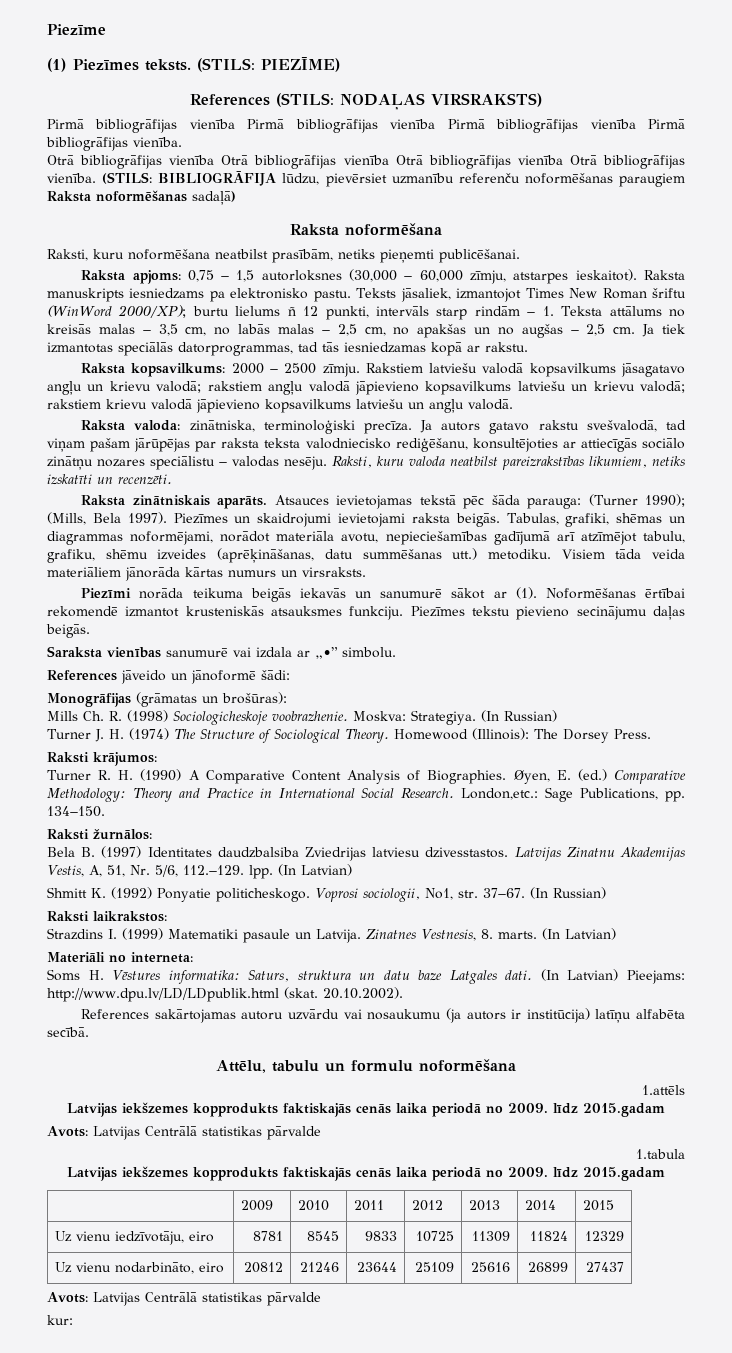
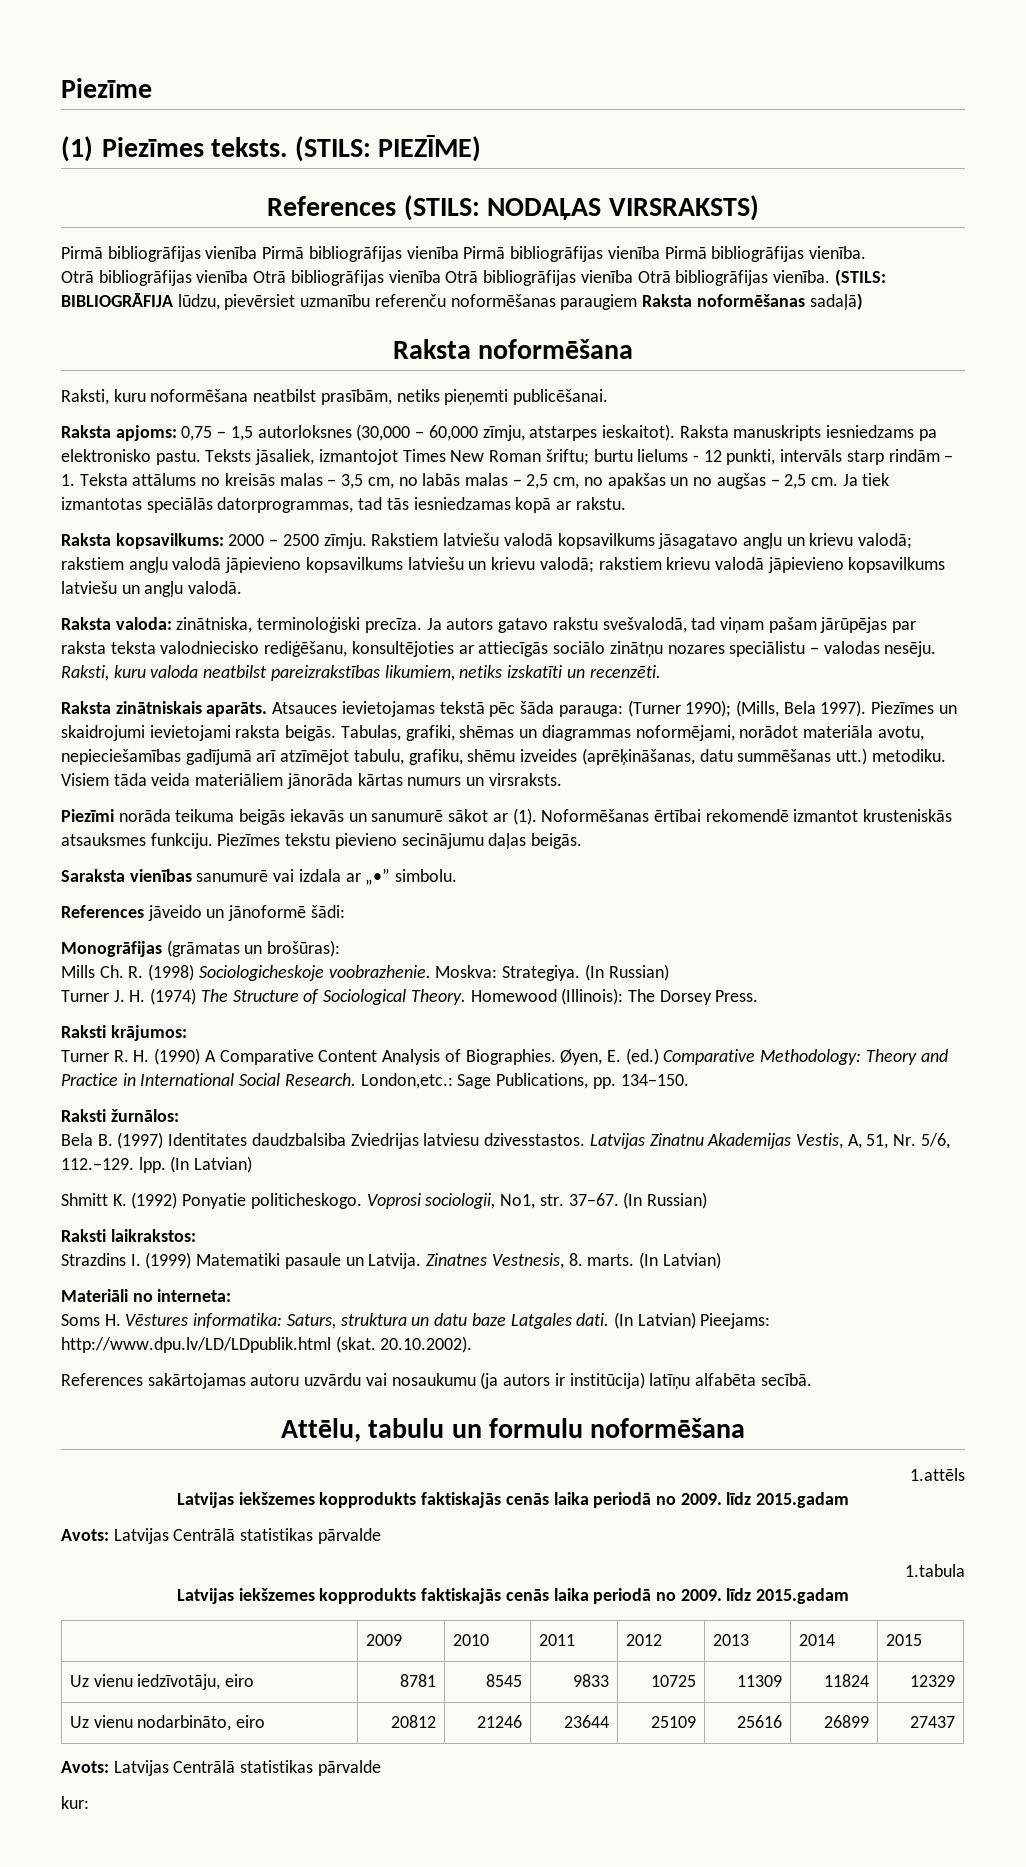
- Teksts jāsaliek, izmantojot Times New Roman šriftu (WinWord 2000/XP); burtu lielums ñ 12 punkti, intervāls starp rindām − 1. Teksta attālums no kreisās malas − 3,5 cm, no labās malas − 2,5 cm, no apakšas un no augšas − 2,5 cm.
+ Teksts jāsaliek, izmantojot Times New Roman šriftu; burtu lielums - 12 punkti, intervāls starp rindām − 1. Teksta attālums no kreisās malas − 3,5 cm, no labās malas − 2,5 cm, no apakšas un no augšas − 2,5 cm.

